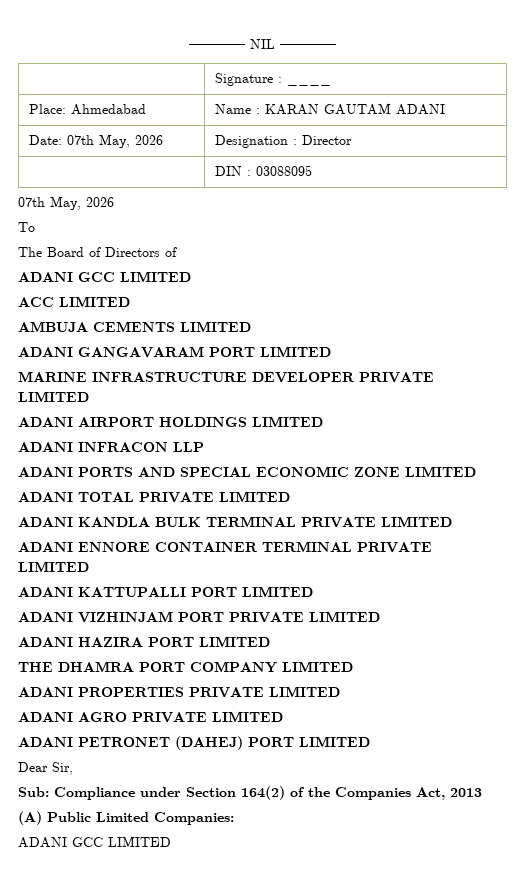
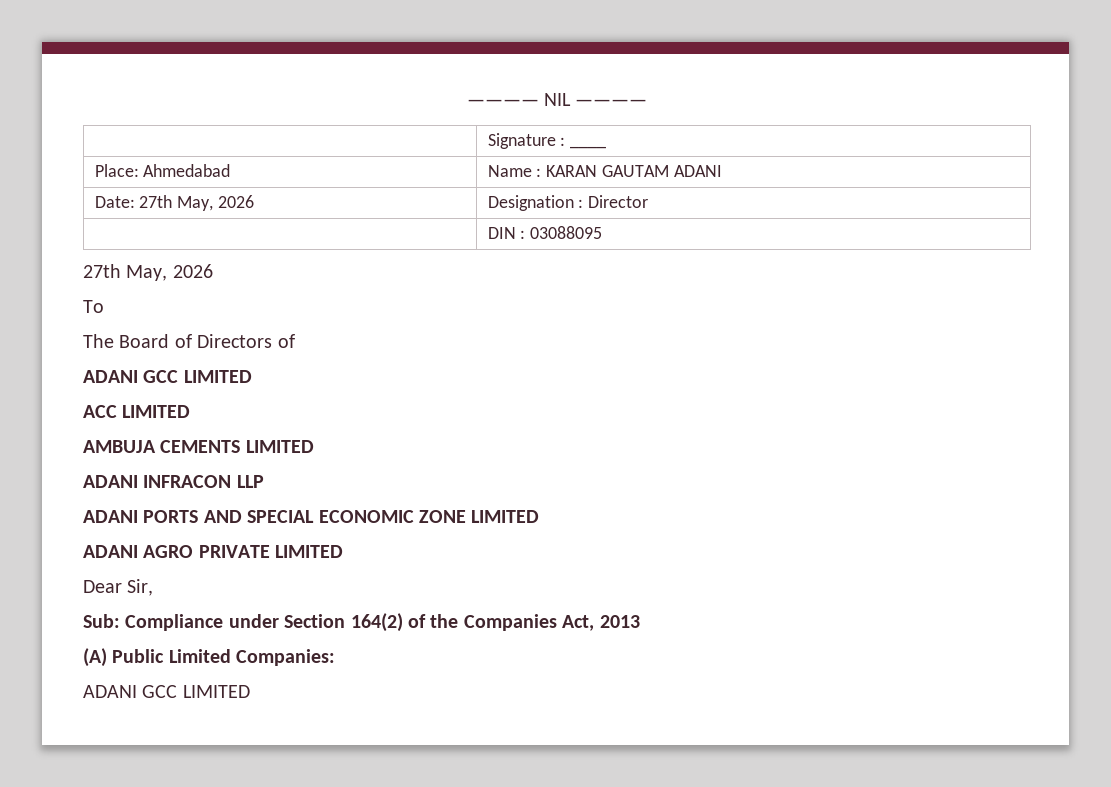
- Date: 07th May, 2026 | Designation : Director
+ Date: 27th May, 2026 | Designation : Director
  | DIN : 03088095
- 07th May, 2026
+ 27th May, 2026
- ADANI GANGAVARAM PORT LIMITED
- MARINE INFRASTRUCTURE DEVELOPER PRIVATE LIMITED
- ADANI AIRPORT HOLDINGS LIMITED
- ADANI TOTAL PRIVATE LIMITED
- ADANI KANDLA BULK TERMINAL PRIVATE LIMITED
- ADANI ENNORE CONTAINER TERMINAL PRIVATE LIMITED
- ADANI KATTUPALLI PORT LIMITED
- ADANI VIZHINJAM PORT PRIVATE LIMITED
- ADANI HAZIRA PORT LIMITED
- THE DHAMRA PORT COMPANY LIMITED
- ADANI PROPERTIES PRIVATE LIMITED
- ADANI PETRONET (DAHEJ) PORT LIMITED

